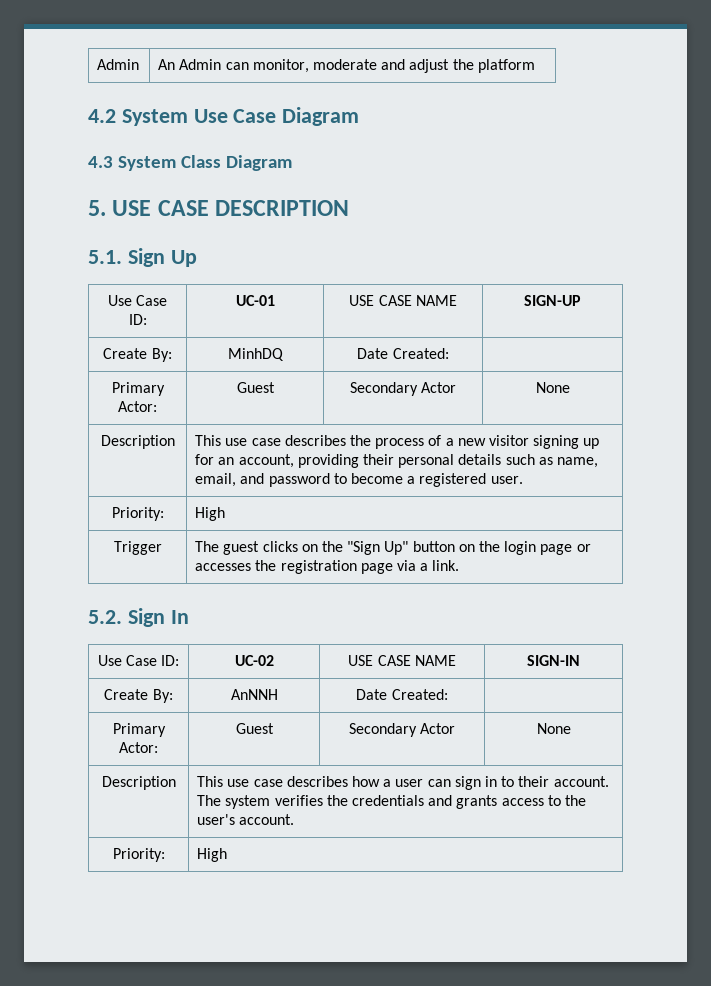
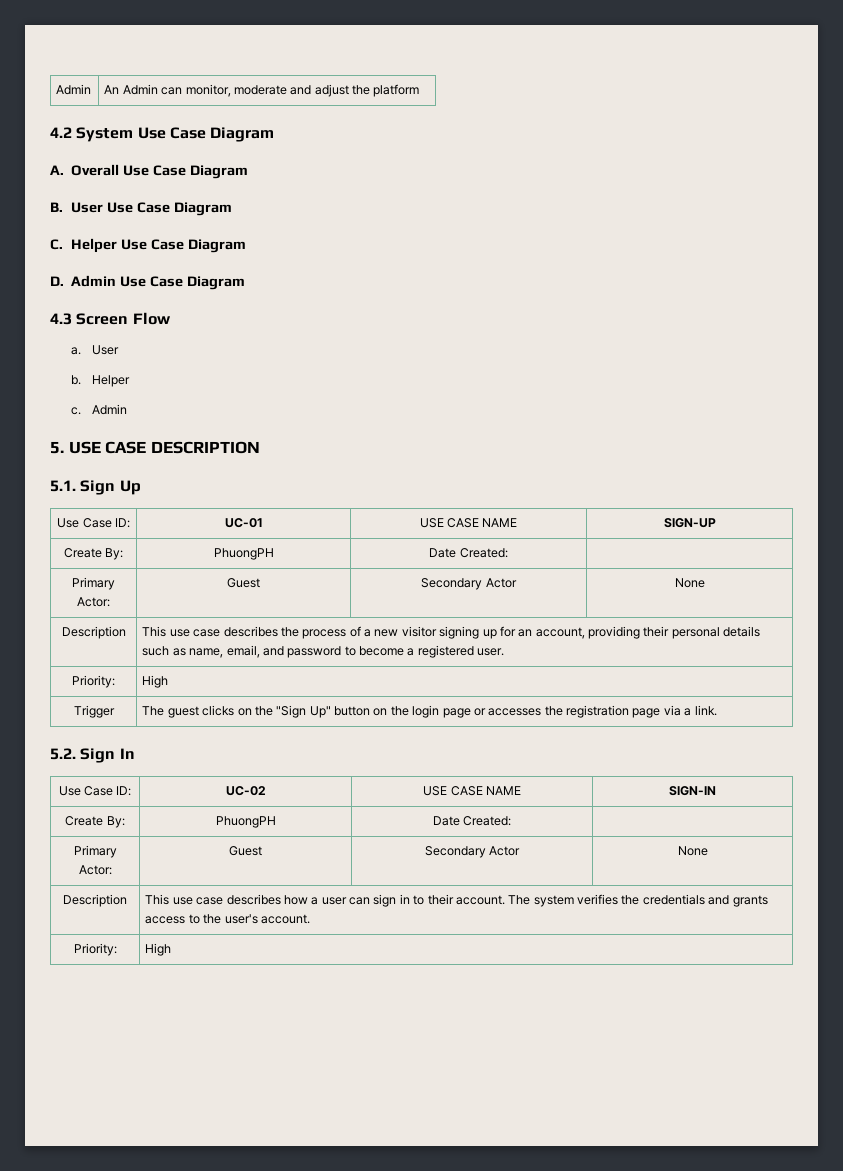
- 4.3 System Class Diagram
+ A. Overall Use Case Diagram
+ B. User Use Case Diagram
+ C. Helper Use Case Diagram
+ D. Admin Use Case Diagram
+ 4.3 Screen Flow
+ a. User
+ b. Helper
+ c. Admin
  Use Case ID: | UC-01 | USE CASE NAME | SIGN-UP
- Create By: | MinhDQ | Date Created: |
+ Create By: | PhuongPH | Date Created: |
  Use Case ID: | UC-02 | USE CASE NAME | SIGN-IN
- Create By: | AnNNH | Date Created: |
+ Create By: | PhuongPH | Date Created: |

